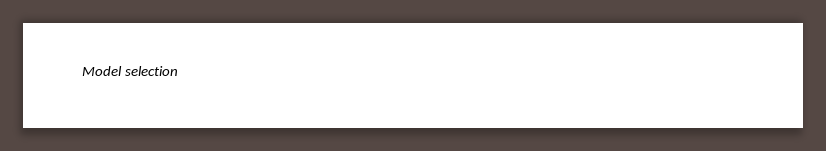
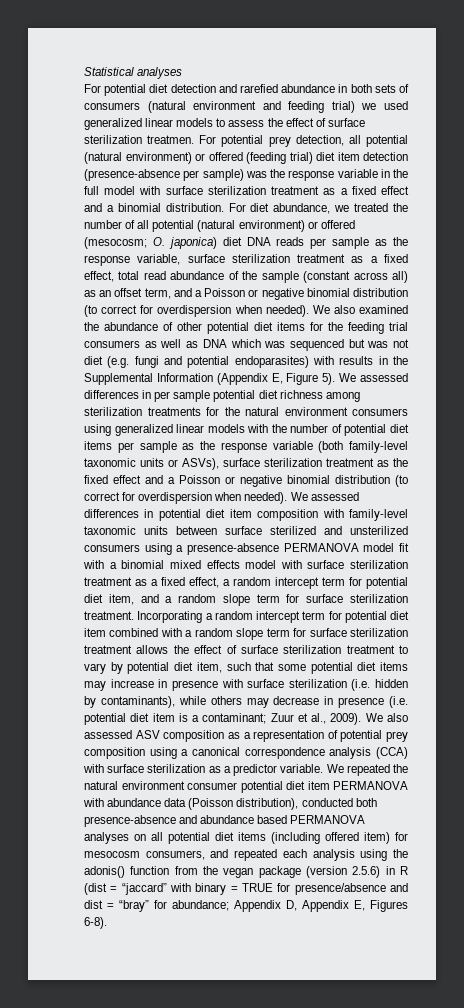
- Model selection
+ Statistical analyses
+ For potential diet detection and rarefied abundance in both sets of consumers (natural environment and feeding trial) we used generalized linear models to assess the effect of surface sterilization treatmen. For potential prey detection, all potential (natural environment) or offered (feeding trial) diet item detection (presence-absence per sample) was the response variable in the full model with surface sterilization treatment as a fixed effect and a binomial distribution. For diet abundance, we treated the number of all potential (natural environment) or offered (mesocosm; O. japonica) diet DNA reads per sample as the response variable, surface sterilization treatment as a fixed effect, total read abundance of the sample (constant across all) as an offset term, and a Poisson or negative binomial distribution (to correct for overdispersion when needed). We also examined the abundance of other potential diet items for the feeding trial consumers as well as DNA which was sequenced but was not diet (e.g. fungi and potential endoparasites) with results in the Supplemental Information (Appendix E, Figure 5). We assessed differences in per sample potential diet richness among sterilization treatments for the natural environment consumers using generalized linear models with the number of potential diet items per sample as the response variable (both family-level taxonomic units or ASVs), surface sterilization treatment as the fixed effect and a Poisson or negative binomial distribution (to correct for overdispersion when needed). We assessed differences in potential diet item composition with family-level taxonomic units between surface sterilized and unsterilized consumers using a presence-absence PERMANOVA model fit with a binomial mixed effects model with surface sterilization treatment as a fixed effect, a random intercept term for potential diet item, and a random slope term for surface sterilization treatment. Incorporating a random intercept term for potential diet item combined with a random slope term for surface sterilization treatment allows the effect of surface sterilization treatment to vary by potential diet item, such that some potential diet items may increase in presence with surface sterilization (i.e. hidden by contaminants), while others may decrease in presence (i.e. potential diet item is a contaminant; Zuur et al., 2009). We also assessed ASV composition as a representation of potential prey composition using a canonical correspondence analysis (CCA) with surface sterilization as a predictor variable. We repeated the natural environment consumer potential diet item PERMANOVA with abundance data (Poisson distribution), conducted both presence-absence and abundance based PERMANOVA analyses on all potential diet items (including offered item) for mesocosm consumers, and repeated each analysis using the adonis() function from the vegan package (version 2.5.6) in R (dist = “jaccard” with binary = TRUE for presence/absence and dist = “bray” for abundance; Appendix D, Appendix E, Figures 6-8).

